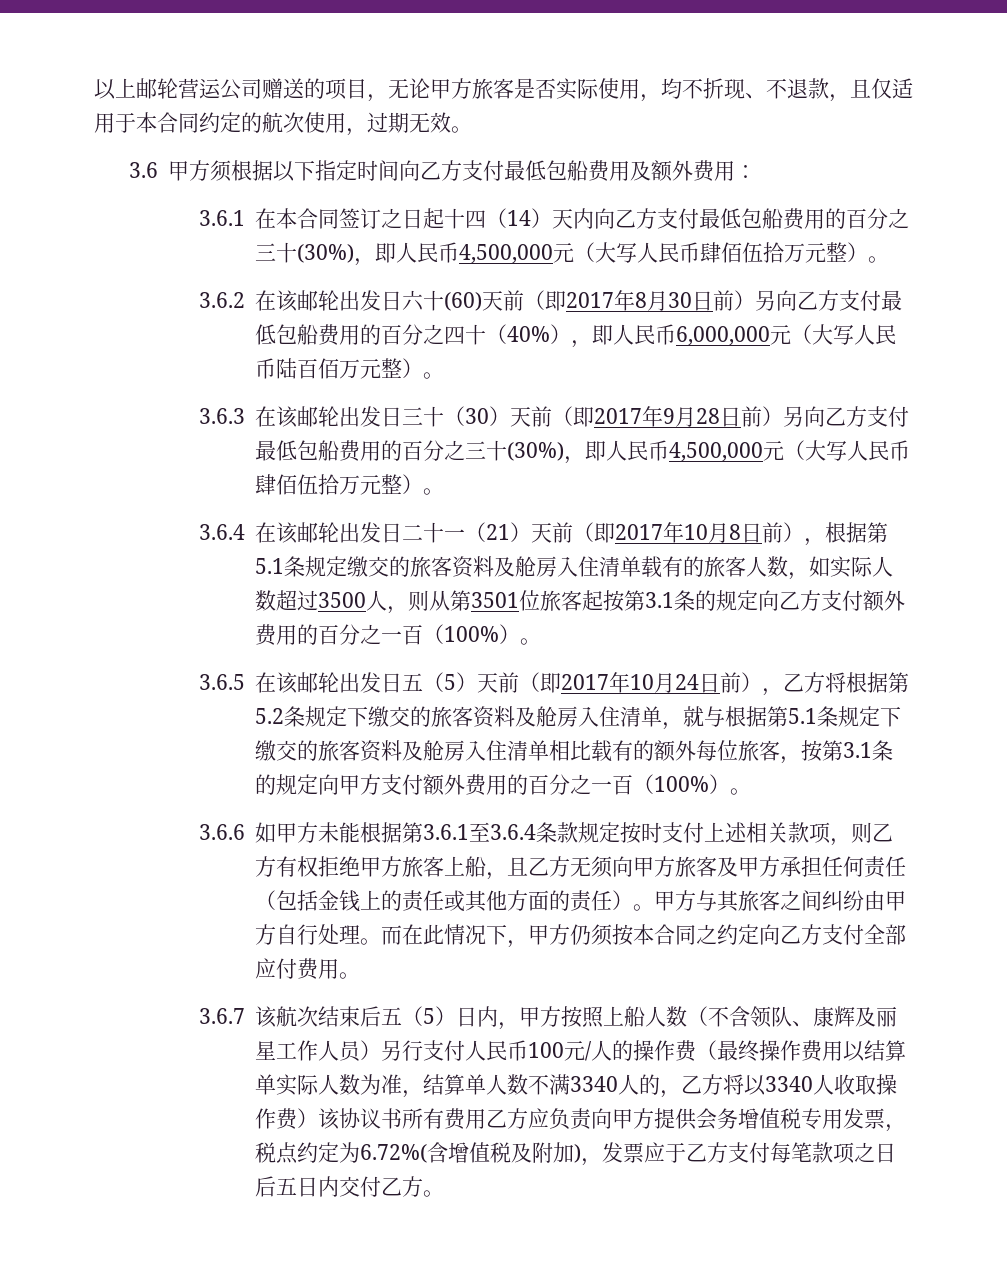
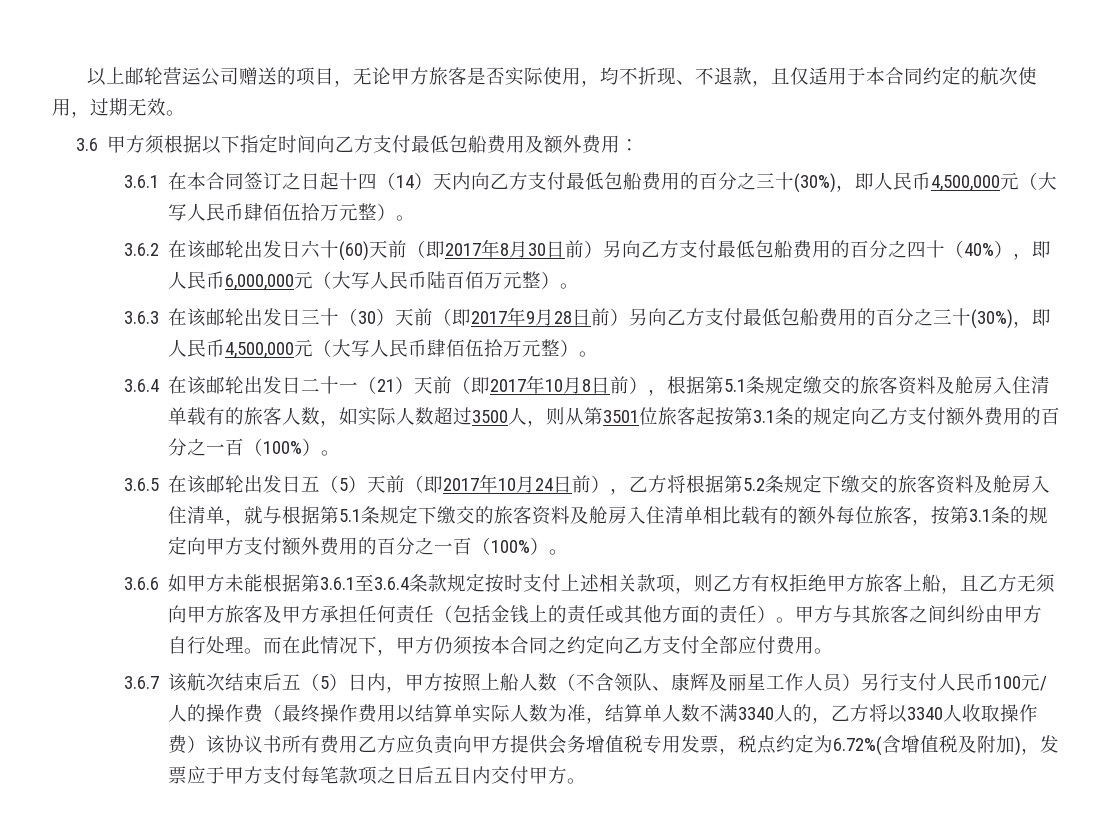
- 3.6.7该航次结束后五（5）日内，甲方按照上船人数（不含领队、康辉及丽星工作人员）另行支付人民币100元/人的操作费（最终操作费用以结算单实际人数为准，结算单人数不满3340人的，乙方将以3340人收取操作费）该协议书所有费用乙方应负责向甲方提供会务增值税专用发票，税点约定为6.72%(含增值税及附加)，发票应于乙方支付每笔款项之日后五日内交付乙方。
+ 3.6.7该航次结束后五（5）日内，甲方按照上船人数（不含领队、康辉及丽星工作人员）另行支付人民币100元/人的操作费（最终操作费用以结算单实际人数为准，结算单人数不满3340人的，乙方将以3340人收取操作费）该协议书所有费用乙方应负责向甲方提供会务增值税专用发票，税点约定为6.72%(含增值税及附加)，发票应于甲方支付每笔款项之日后五日内交付甲方。

